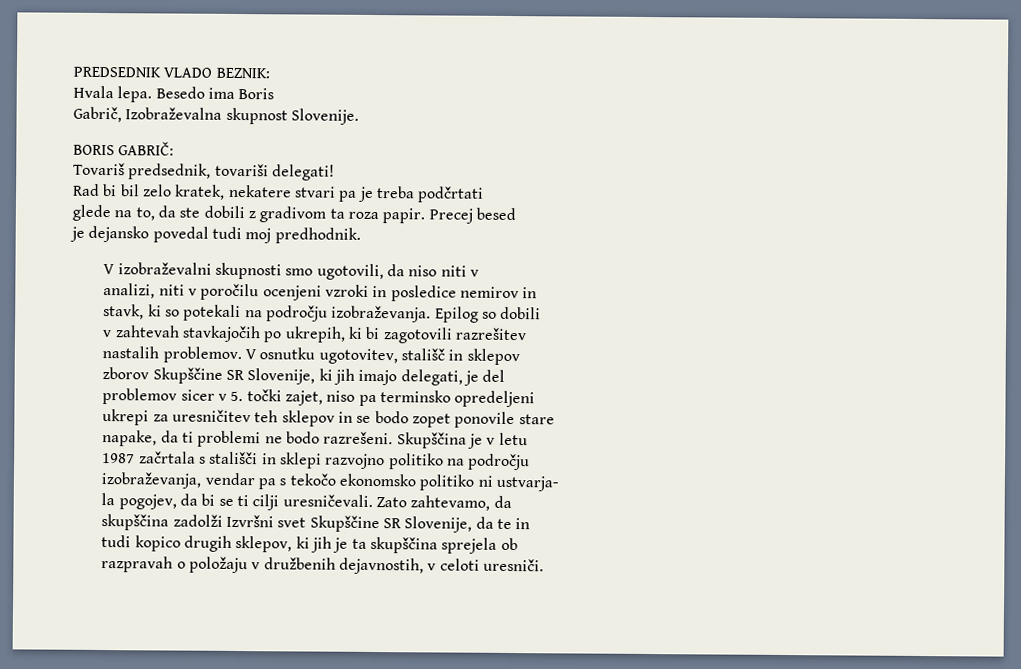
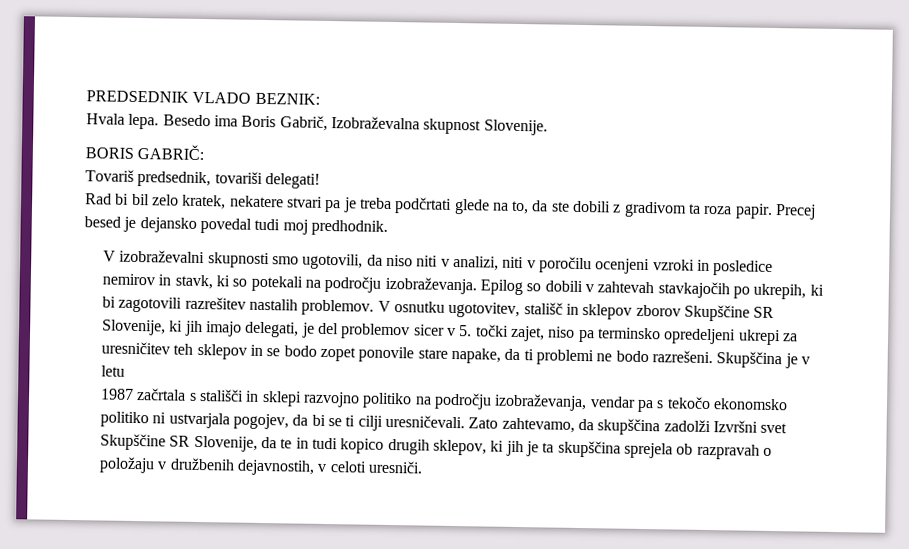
- Besedo ima Boris
- Gabrič, Izobraževalna skupnost Slovenije.
+ Besedo ima Boris Gabrič, Izobraževalna skupnost Slovenije.
- Rad bi bil zelo kratek, nekatere stvari pa je treba podčrtati
- glede na to, da ste dobili z gradivom ta roza papir.
+ Rad bi bil zelo kratek, nekatere stvari pa je treba podčrtati glede na to, da ste dobili z gradivom ta roza papir.
- Precej besed
- je dejansko povedal tudi moj predhodnik.
+ Precej besed je dejansko povedal tudi moj predhodnik.
- V izobraževalni skupnosti smo ugotovili, da niso niti v
- analizi, niti v poročilu ocenjeni vzroki in posledice nemirov in
- stavk, ki so potekali na področju izobraževanja.
+ V izobraževalni skupnosti smo ugotovili, da niso niti v analizi, niti v poročilu ocenjeni vzroki in posledice nemirov in stavk, ki so potekali na področju izobraževanja.
- Epilog so dobili
- v zahtevah stavkajočih po ukrepih, ki bi zagotovili razrešitev
- nastalih problemov.
+ Epilog so dobili v zahtevah stavkajočih po ukrepih, ki bi zagotovili razrešitev nastalih problemov.
- V osnutku ugotovitev, stališč in sklepov
- zborov Skupščine SR Slovenije, ki jih imajo delegati, je del
- problemov sicer v 5. točki zajet, niso pa terminsko opredeljeni
- ukrepi za uresničitev teh sklepov in se bodo zopet ponovile stare
- napake, da ti problemi ne bodo razrešeni.
+ V osnutku ugotovitev, stališč in sklepov zborov Skupščine SR Slovenije, ki jih imajo delegati, je del problemov sicer v 5. točki zajet, niso pa terminsko opredeljeni ukrepi za uresničitev teh sklepov in se bodo zopet ponovile stare napake, da ti problemi ne bodo razrešeni.
- 1987 začrtala s stališči in sklepi razvojno politiko na področju
- izobraževanja, vendar pa s tekočo ekonomsko politiko ni ustvarja-
- la pogojev, da bi se ti cilji uresničevali.
+ 1987 začrtala s stališči in sklepi razvojno politiko na področju izobraževanja, vendar pa s tekočo ekonomsko politiko ni ustvarjala pogojev, da bi se ti cilji uresničevali.
- Zato zahtevamo, da
- skupščina zadolži Izvršni svet Skupščine SR Slovenije, da te in
- tudi kopico drugih sklepov, ki jih je ta skupščina sprejela ob
- razpravah o položaju v družbenih dejavnostih, v celoti uresniči.
+ Zato zahtevamo, da skupščina zadolži Izvršni svet Skupščine SR Slovenije, da te in tudi kopico drugih sklepov, ki jih je ta skupščina sprejela ob razpravah o položaju v družbenih dejavnostih, v celoti uresniči.

